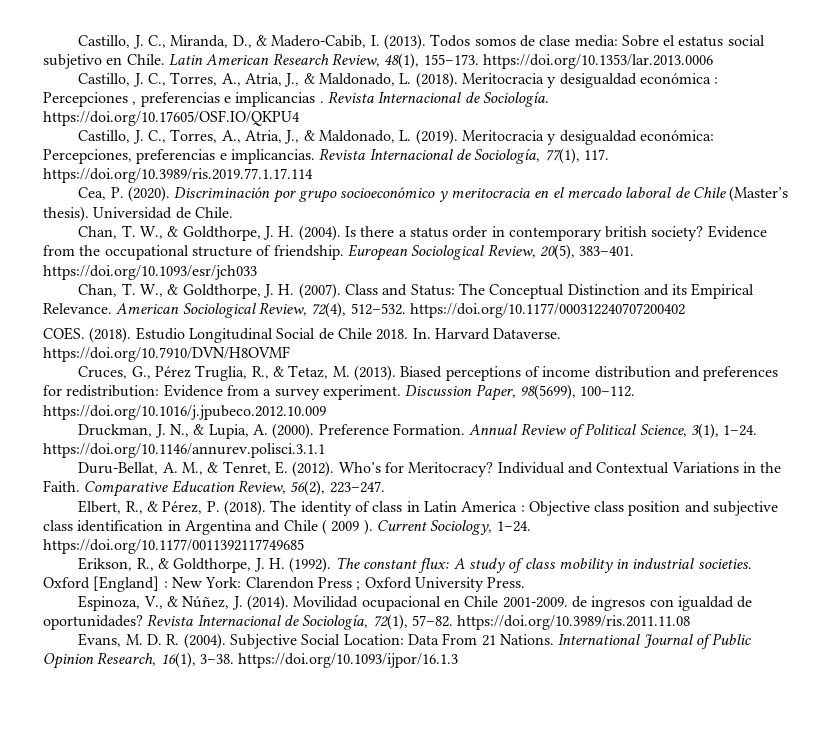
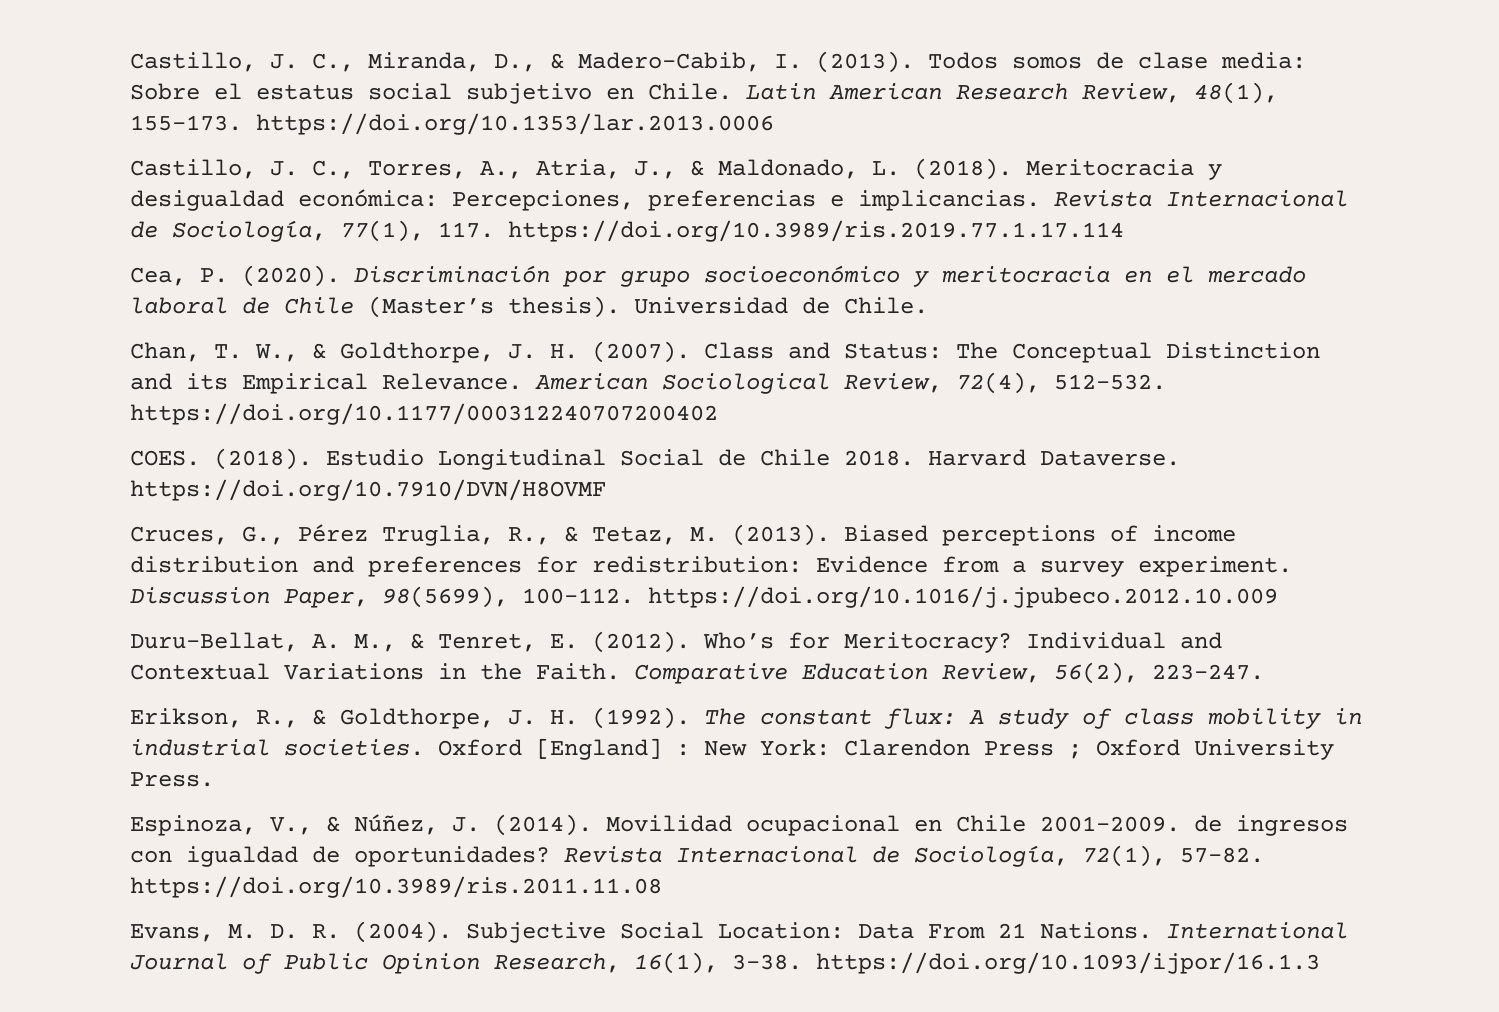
- Meritocracia y desigualdad económica : Percepciones , preferencias e implicancias . Revista Internacional de Sociología. https://doi.org/10.17605/OSF.IO/QKPU4
- Castillo, J. C., Torres, A., Atria, J., & Maldonado, L. (2019). Meritocracia y desigualdad económica: Percepciones, preferencias e implicancias.
+ Meritocracia y desigualdad económica: Percepciones, preferencias e implicancias.
- Chan, T. W., & Goldthorpe, J. H. (2004). Is there a status order in contemporary british society? Evidence from the occupational structure of friendship. European Sociological Review, 20(5), 383–401. https://doi.org/10.1093/esr/jch033
- In. Harvard Dataverse. https://doi.org/10.7910/DVN/H8OVMF
+ Harvard Dataverse. https://doi.org/10.7910/DVN/H8OVMF
- Druckman, J. N., & Lupia, A. (2000). Preference Formation. Annual Review of Political Science, 3(1), 1–24. https://doi.org/10.1146/annurev.polisci.3.1.1
- Elbert, R., & Pérez, P. (2018). The identity of class in Latin America : Objective class position and subjective class identification in Argentina and Chile ( 2009 ). Current Sociology, 1–24. https://doi.org/10.1177/0011392117749685

